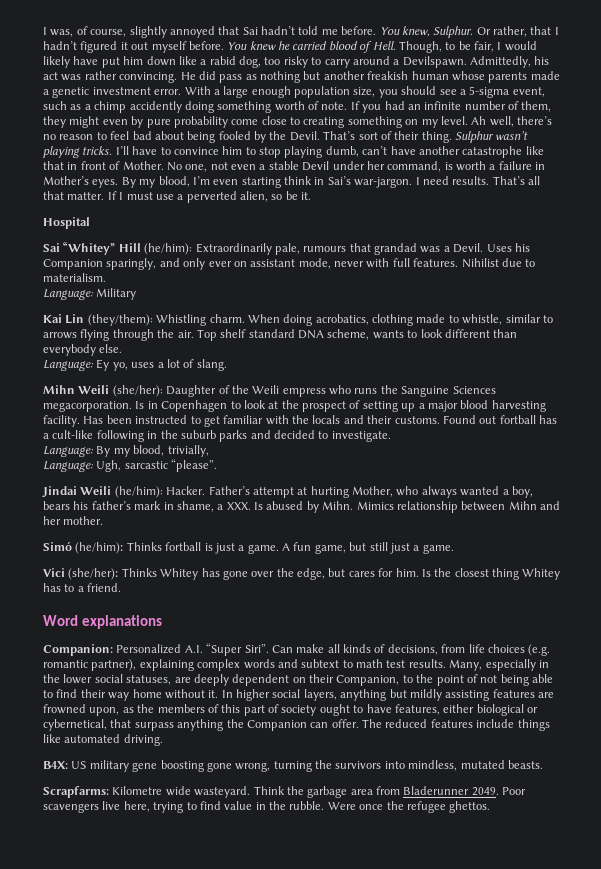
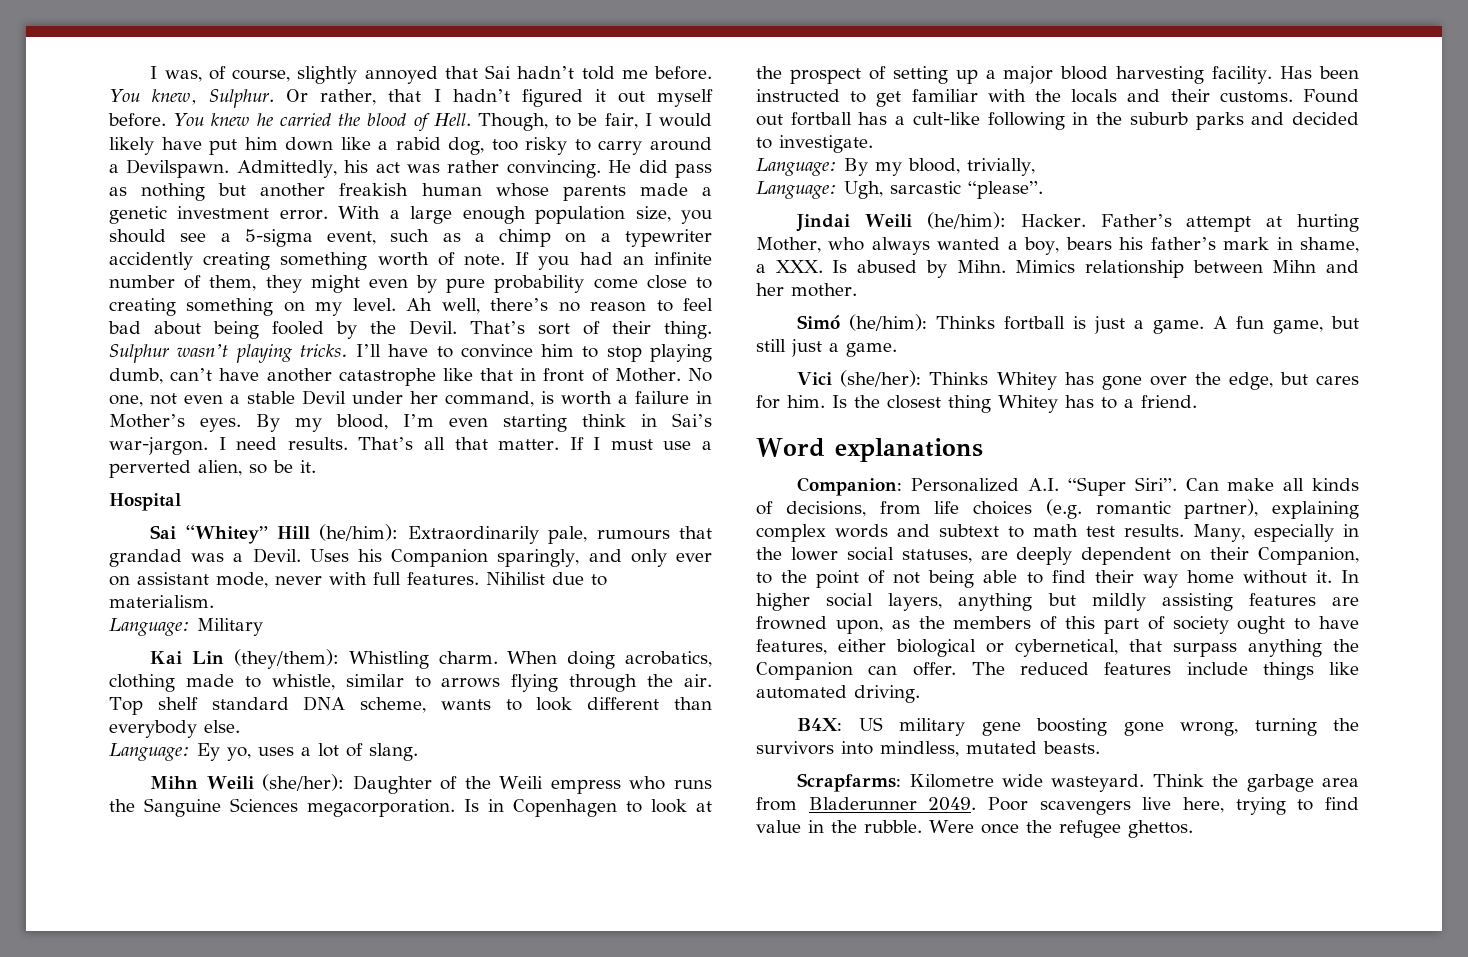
- You knew he carried blood of Hell.
+ You knew he carried the blood of Hell.
- With a large enough population size, you should see a 5-sigma event, such as a chimp accidently doing something worth of note.
+ With a large enough population size, you should see a 5-sigma event, such as a chimp on a typewriter accidently creating something worth of note.

